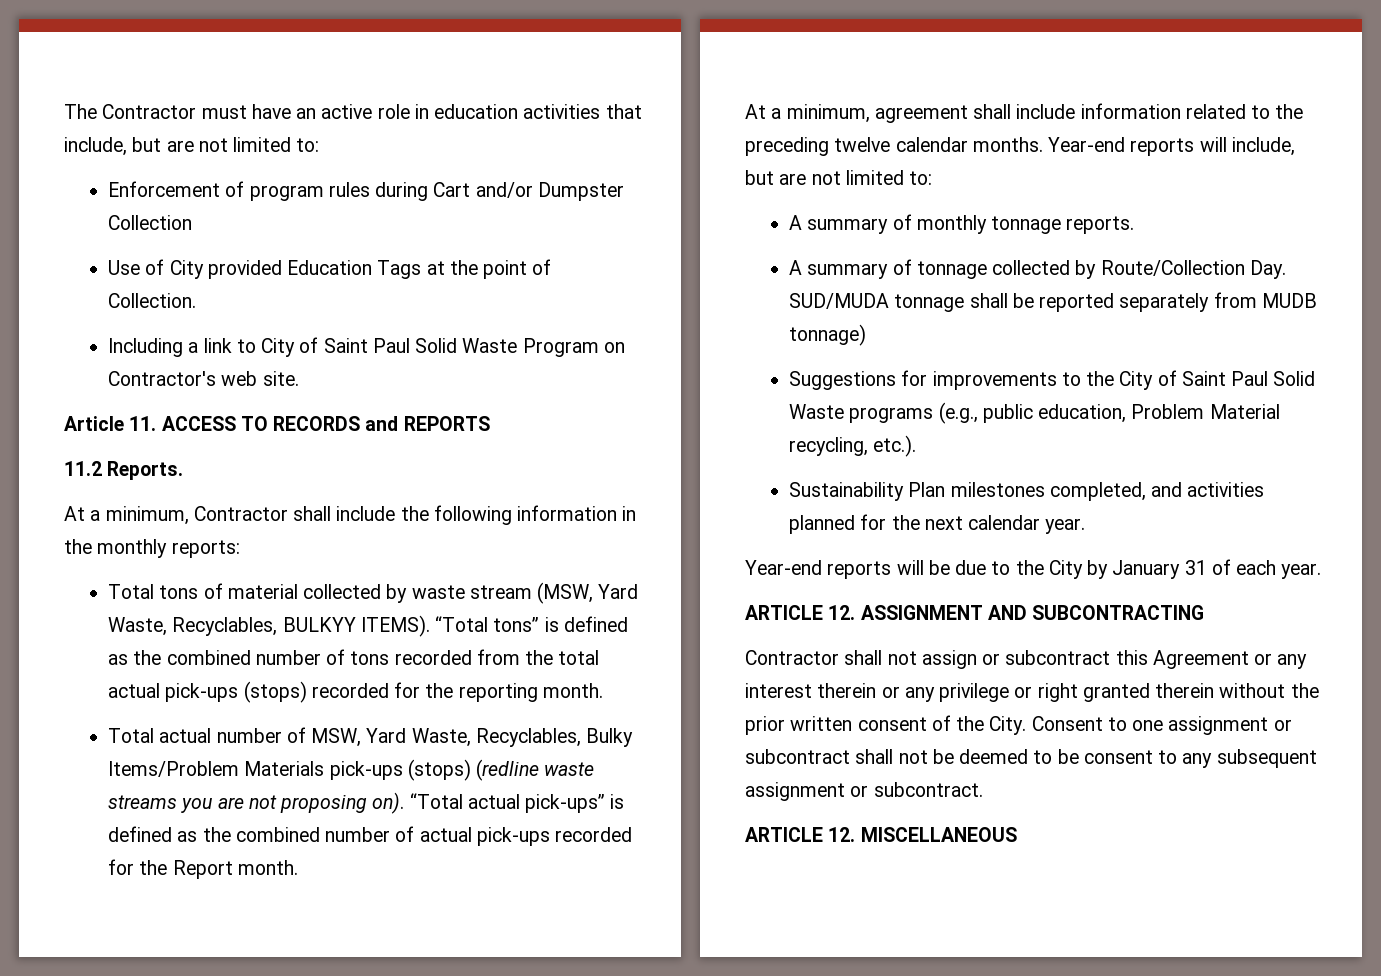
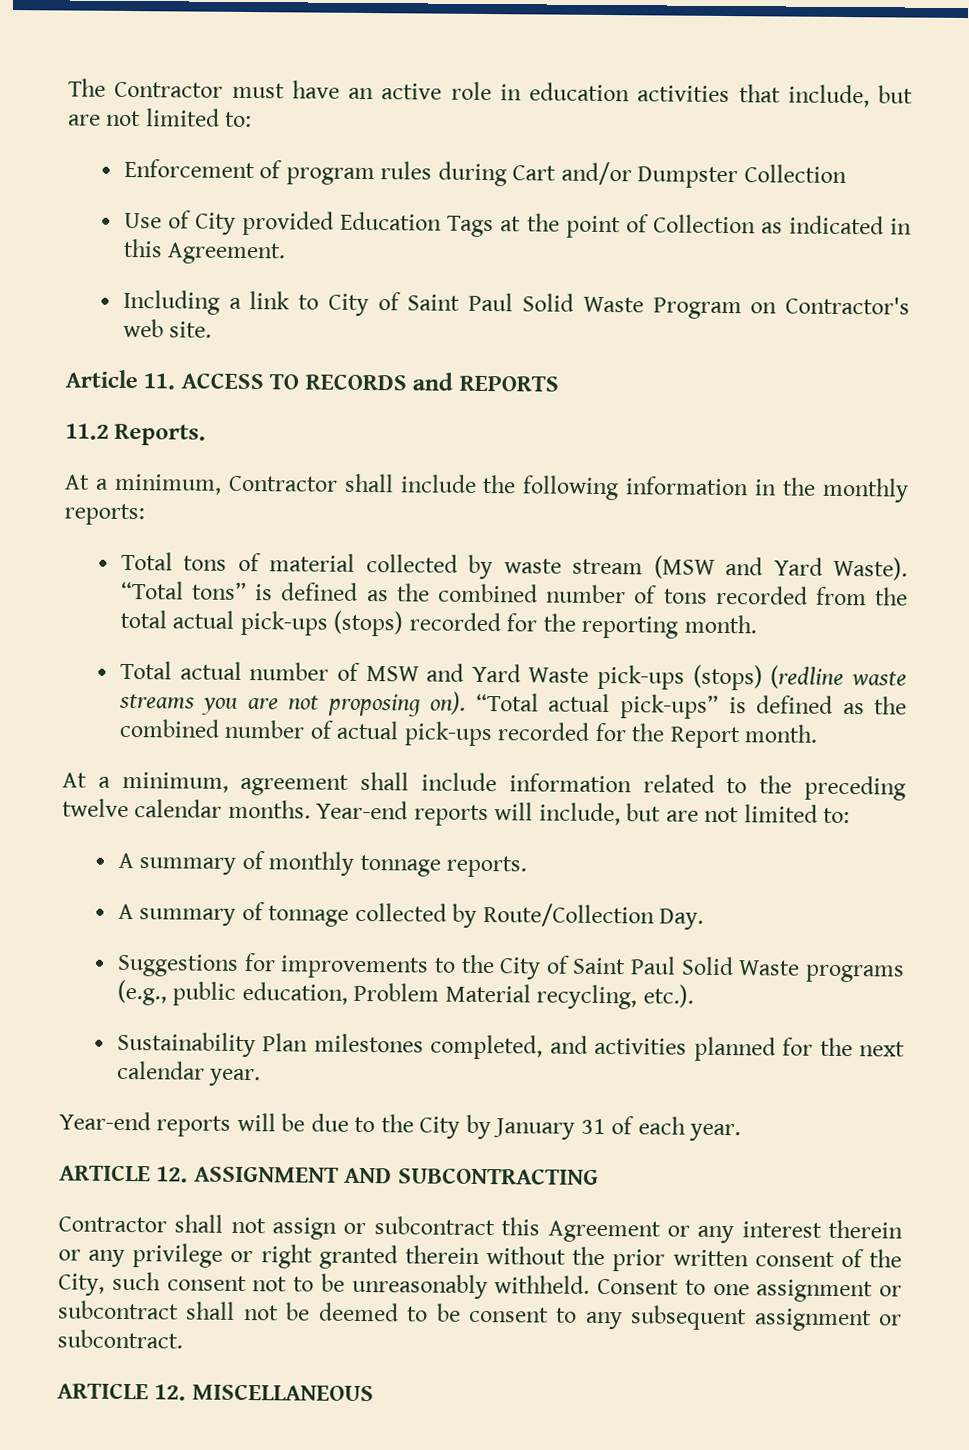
- Use of City provided Education Tags at the point of Collection.
+ Use of City provided Education Tags at the point of Collection as indicated in this Agreement.
- Total tons of material collected by waste stream (MSW, Yard Waste, Recyclables, BULKYY ITEMS).
+ Total tons of material collected by waste stream (MSW and Yard Waste).
- Total actual number of MSW, Yard Waste, Recyclables, Bulky Items/Problem Materials pick-ups (stops) (redline waste streams you are not proposing on).
+ Total actual number of MSW and Yard Waste pick-ups (stops) (redline waste streams you are not proposing on).
- A summary of tonnage collected by Route/Collection Day. SUD/MUDA tonnage shall be reported separately from MUDB tonnage)
+ A summary of tonnage collected by Route/Collection Day.
- Contractor shall not assign or subcontract this Agreement or any interest therein or any privilege or right granted therein without the prior written consent of the City.
+ Contractor shall not assign or subcontract this Agreement or any interest therein or any privilege or right granted therein without the prior written consent of the City, such consent not to be unreasonably withheld.

